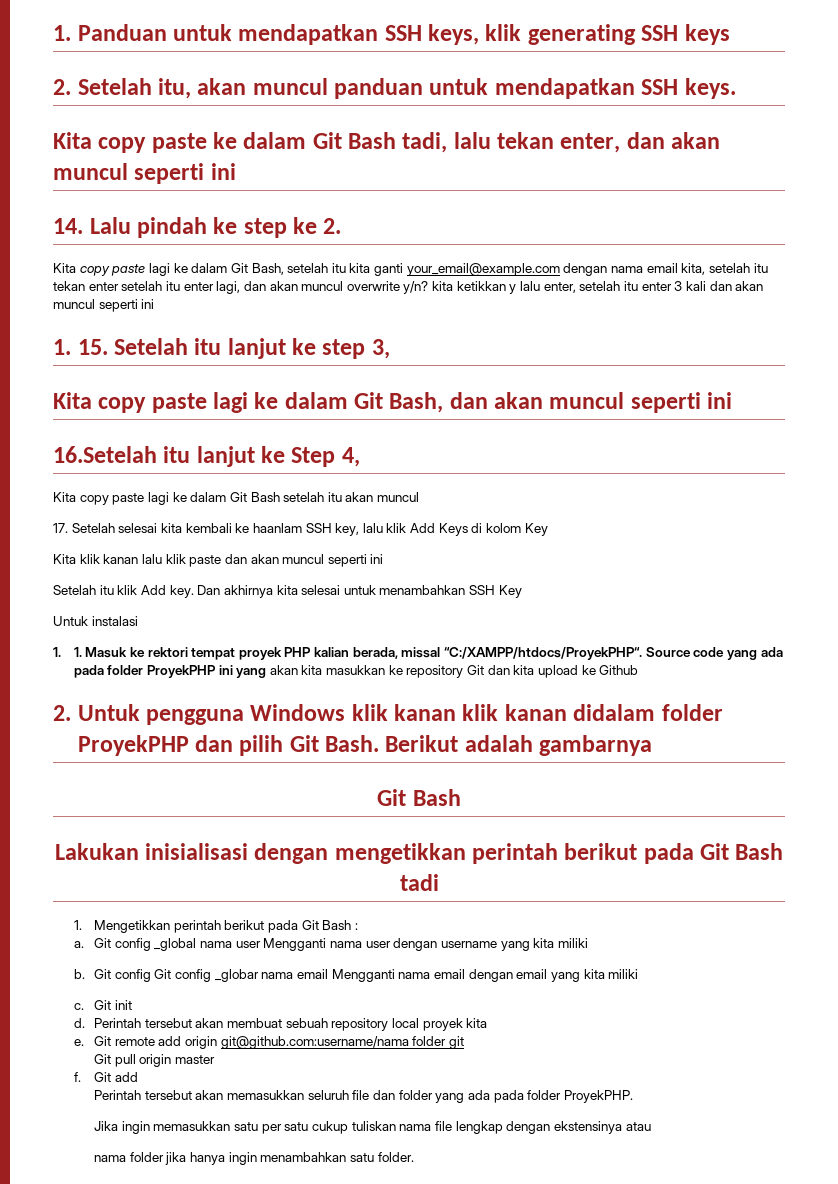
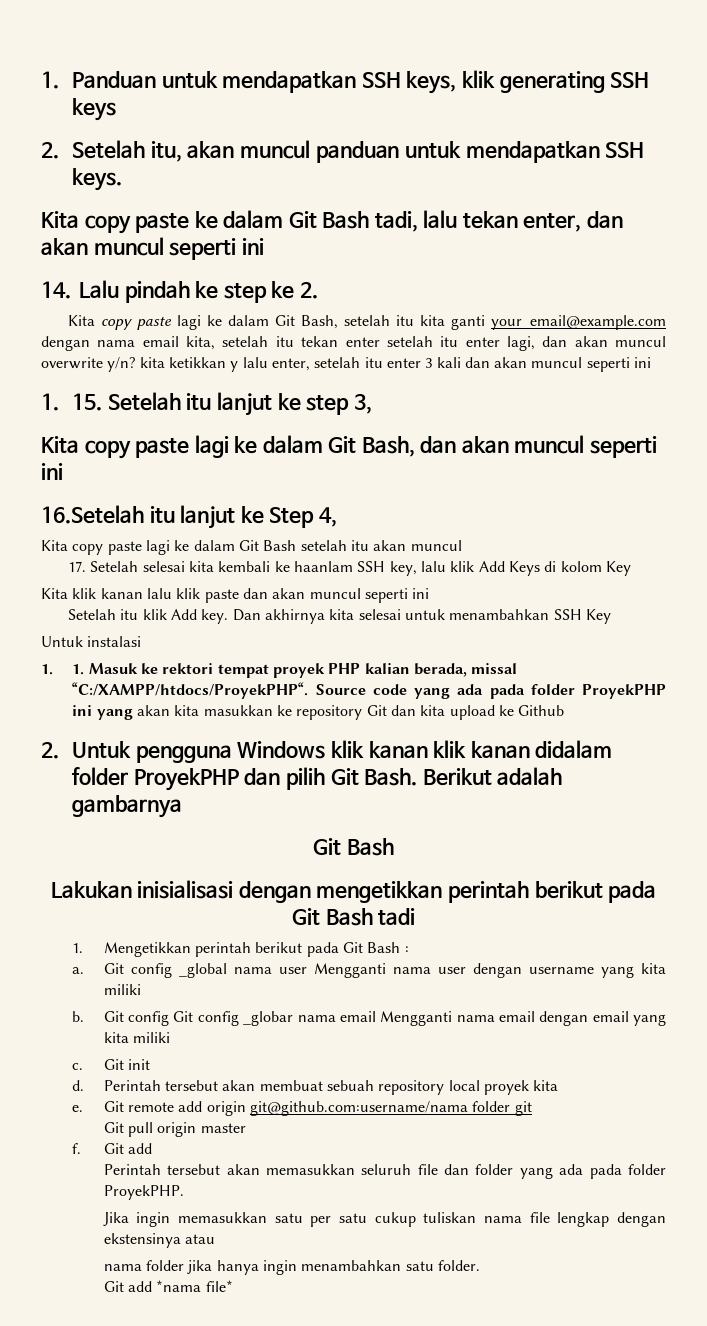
+ Git add *nama file*

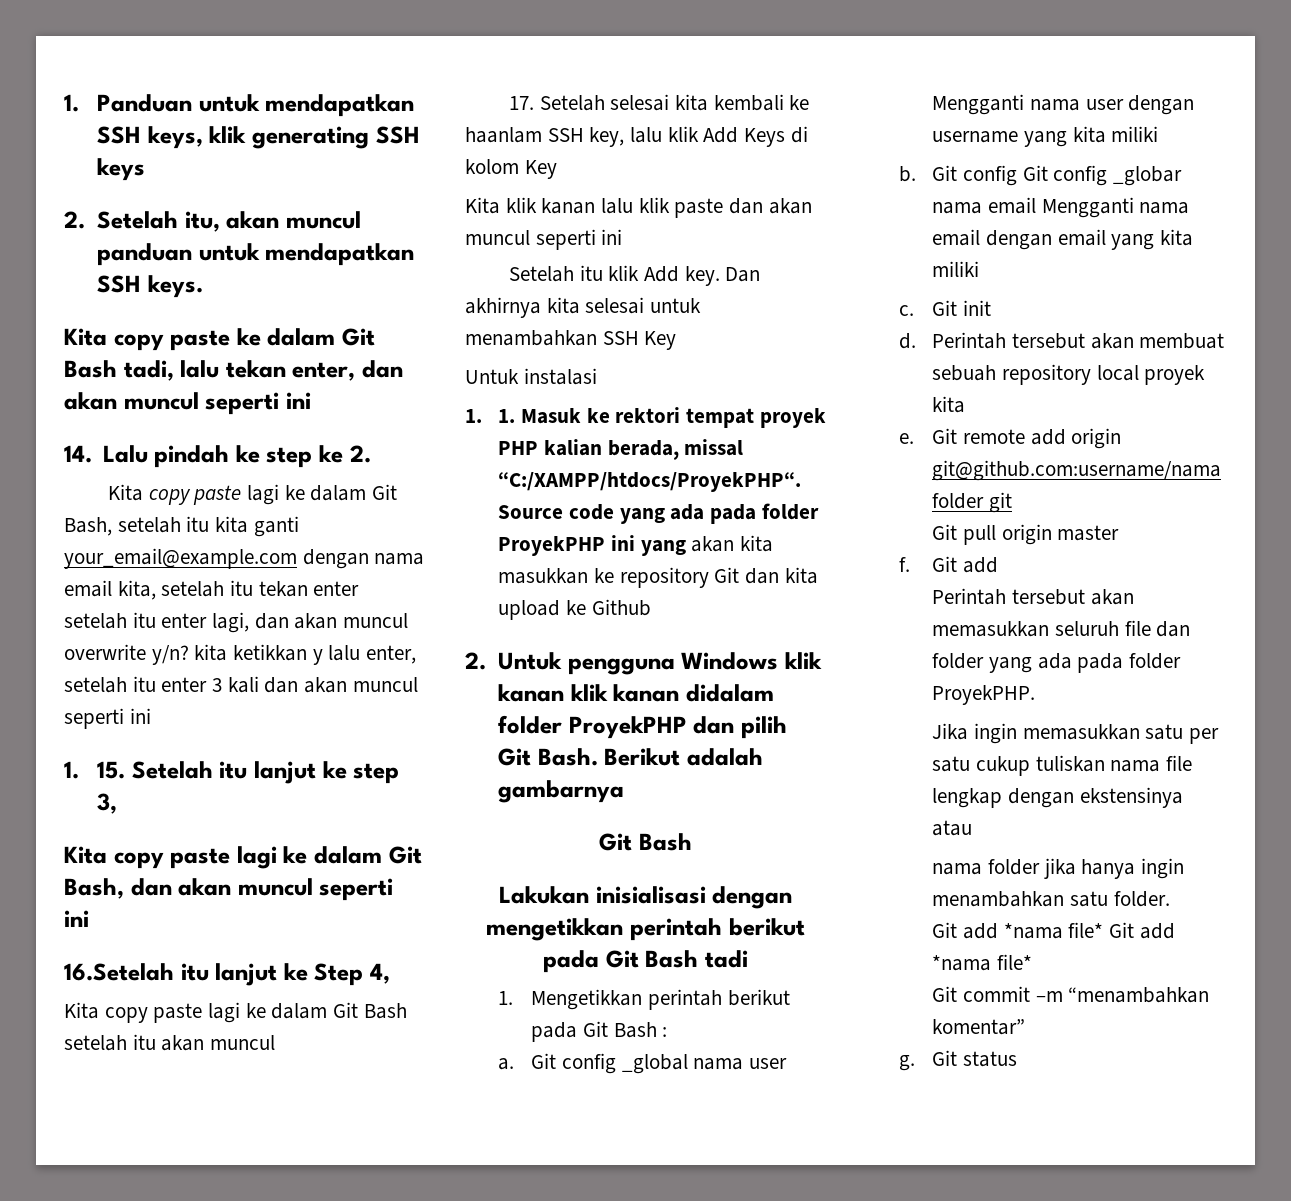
- Git add *nama file*
+ Git add *nama file* Git add *nama file*
+ Git commit –m “menambahkan komentar”
+ g. Git status

